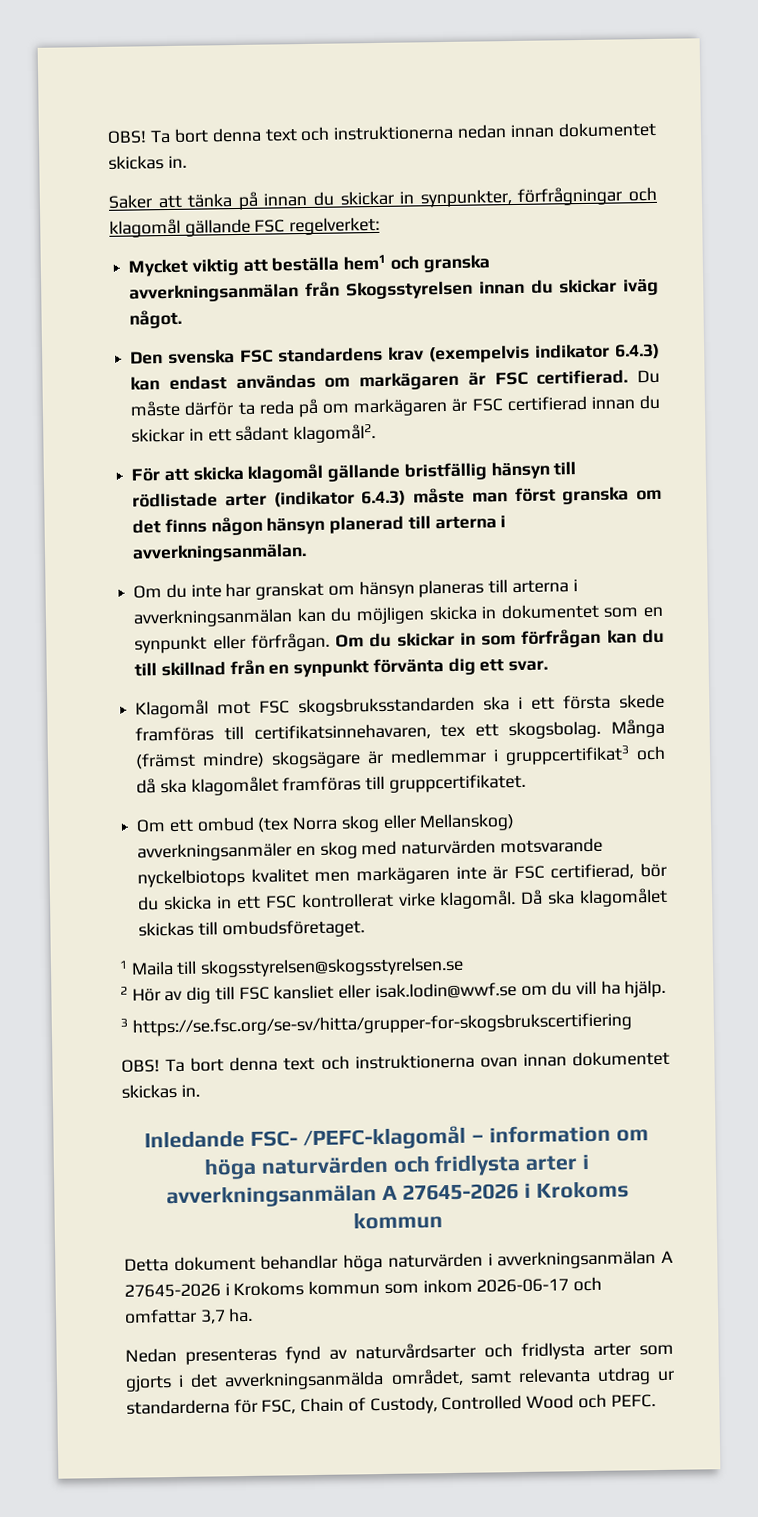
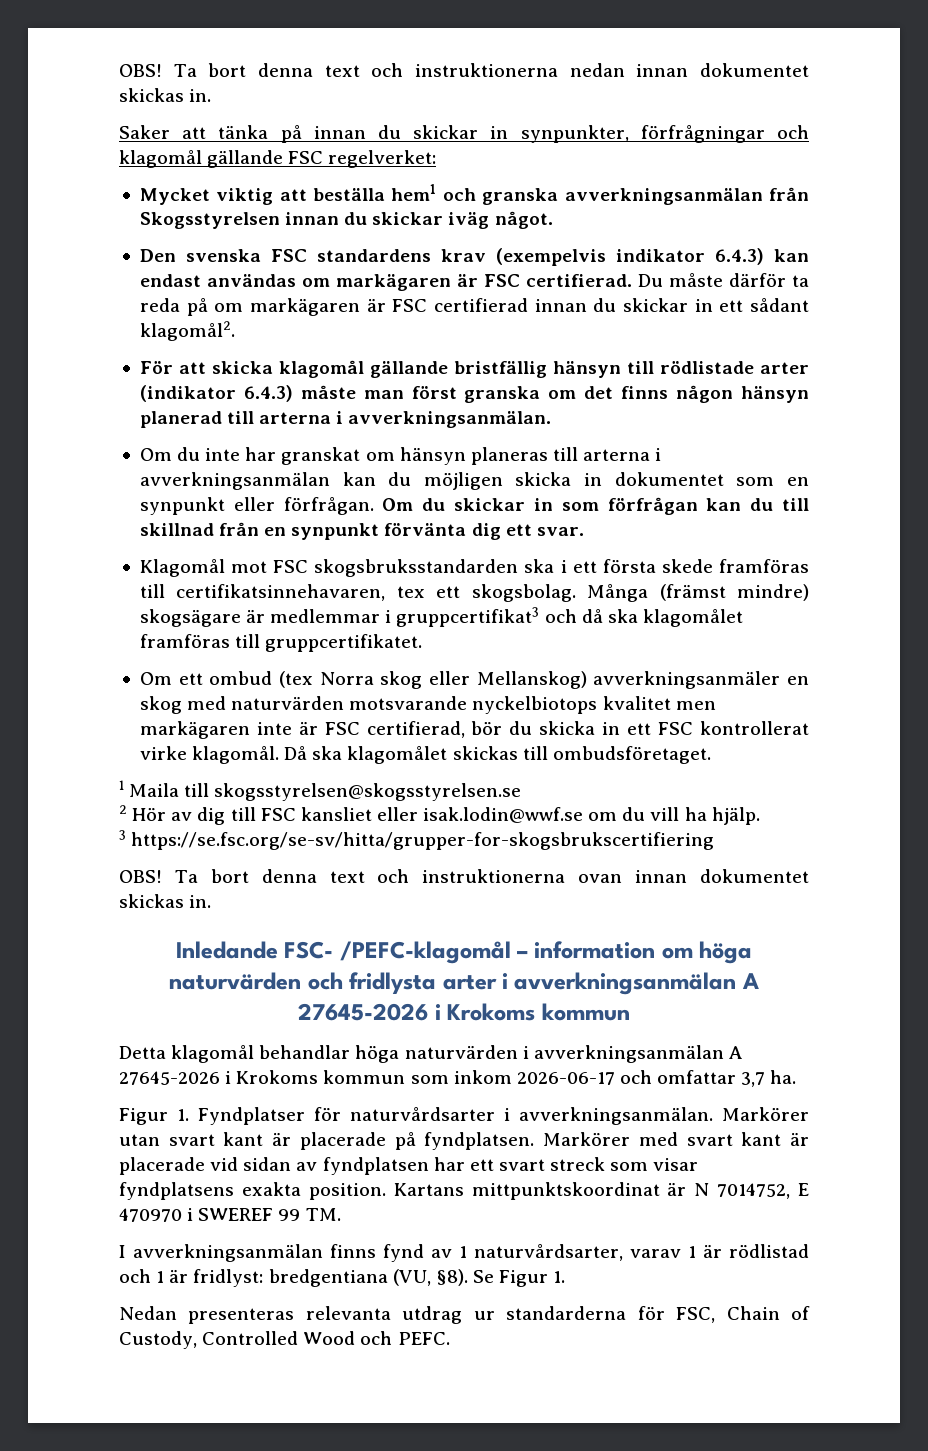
- Detta dokument behandlar höga naturvärden i avverkningsanmälan A 27645-2026 i Krokoms kommun som inkom 2026-06-17 och omfattar 3,7 ha.
+ Detta klagomål behandlar höga naturvärden i avverkningsanmälan A 27645-2026 i Krokoms kommun som inkom 2026-06-17 och omfattar 3,7 ha.
- Nedan presenteras fynd av naturvårdsarter och fridlysta arter som gjorts i det avverkningsanmälda området, samt relevanta utdrag ur standarderna för FSC, Chain of Custody, Controlled Wood och PEFC.
+ Figur 1. Fyndplatser för naturvårdsarter i avverkningsanmälan. Markörer utan svart kant är placerade på fyndplatsen. Markörer med svart kant är placerade vid sidan av fyndplatsen har ett svart streck som visar fyndplatsens exakta position. Kartans mittpunktskoordinat är N 7014752, E 470970 i SWEREF 99 TM.
+ I avverkningsanmälan finns fynd av 1 naturvårdsarter, varav 1 är rödlistad och 1 är fridlyst: bredgentiana (VU, §8). Se Figur 1.
+ Nedan presenteras relevanta utdrag ur standarderna för FSC, Chain of Custody, Controlled Wood och PEFC.

